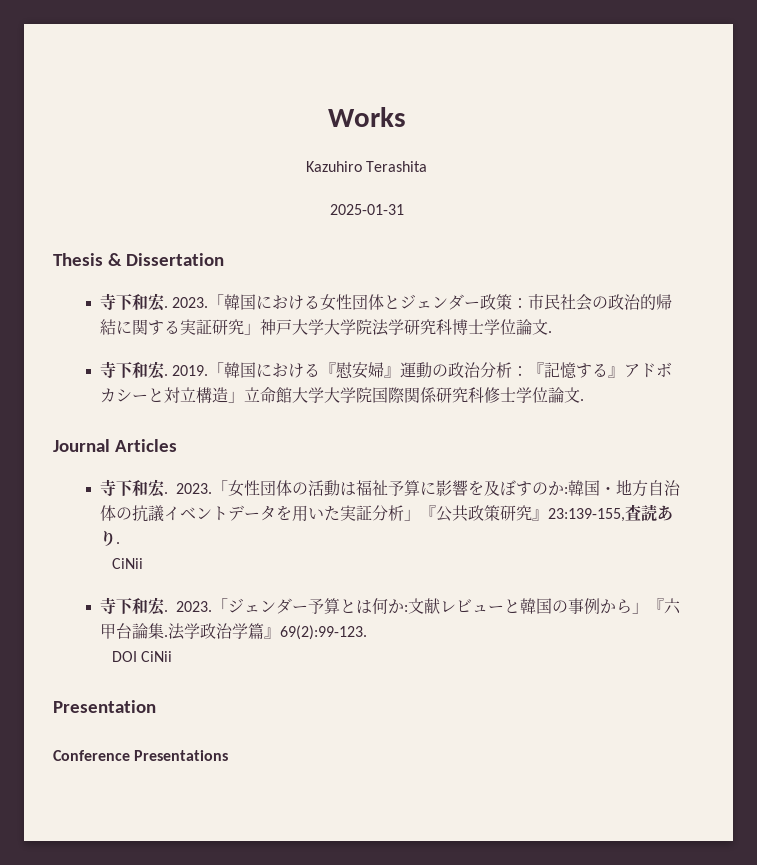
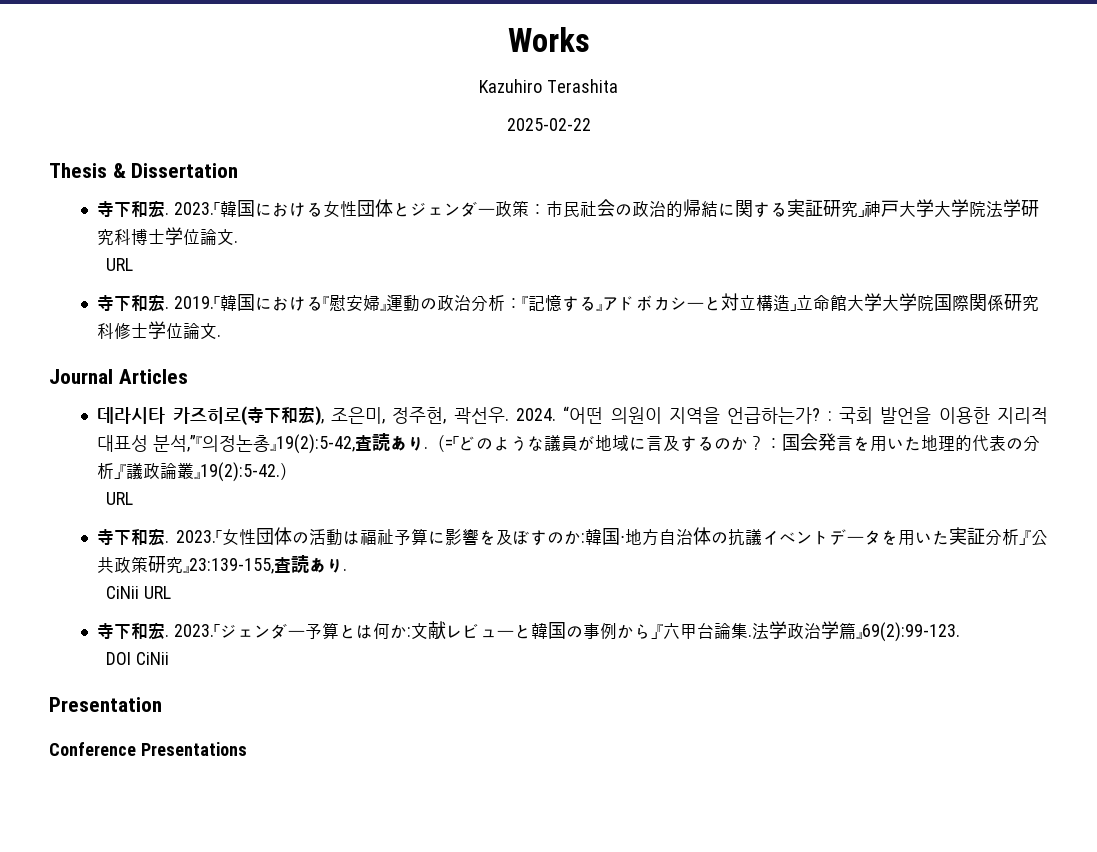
- 2025-01-31
+ 2025-02-22
  「韓国における女性団体とジェンダー政策：市民社会の政治的帰結に関する実証研究」神戸大学大学院法学研究科博士学位論文.
+ URL
+ 데라시타 카즈히로(寺下和宏), 조은미, 정주현, 곽선우. 2024. “어떤 의원이 지역을 언급하는가? : 국회 발언을 이용한 지리적 대표성 분석,”『의정논총』19(2):5-42,査読あり.（=「どのような議員が地域に言及するのか？：国会発言を用いた地理的代表の分析」『議政論叢』19(2):5-42.）
+ URL
  「女性団体の活動は福祉予算に影響を及ぼすのか:韓国・地方自治体の抗議イベントデータを用いた実証分析」『公共政策研究』23:139-155,査読あり.
- CiNii
+ CiNii URL

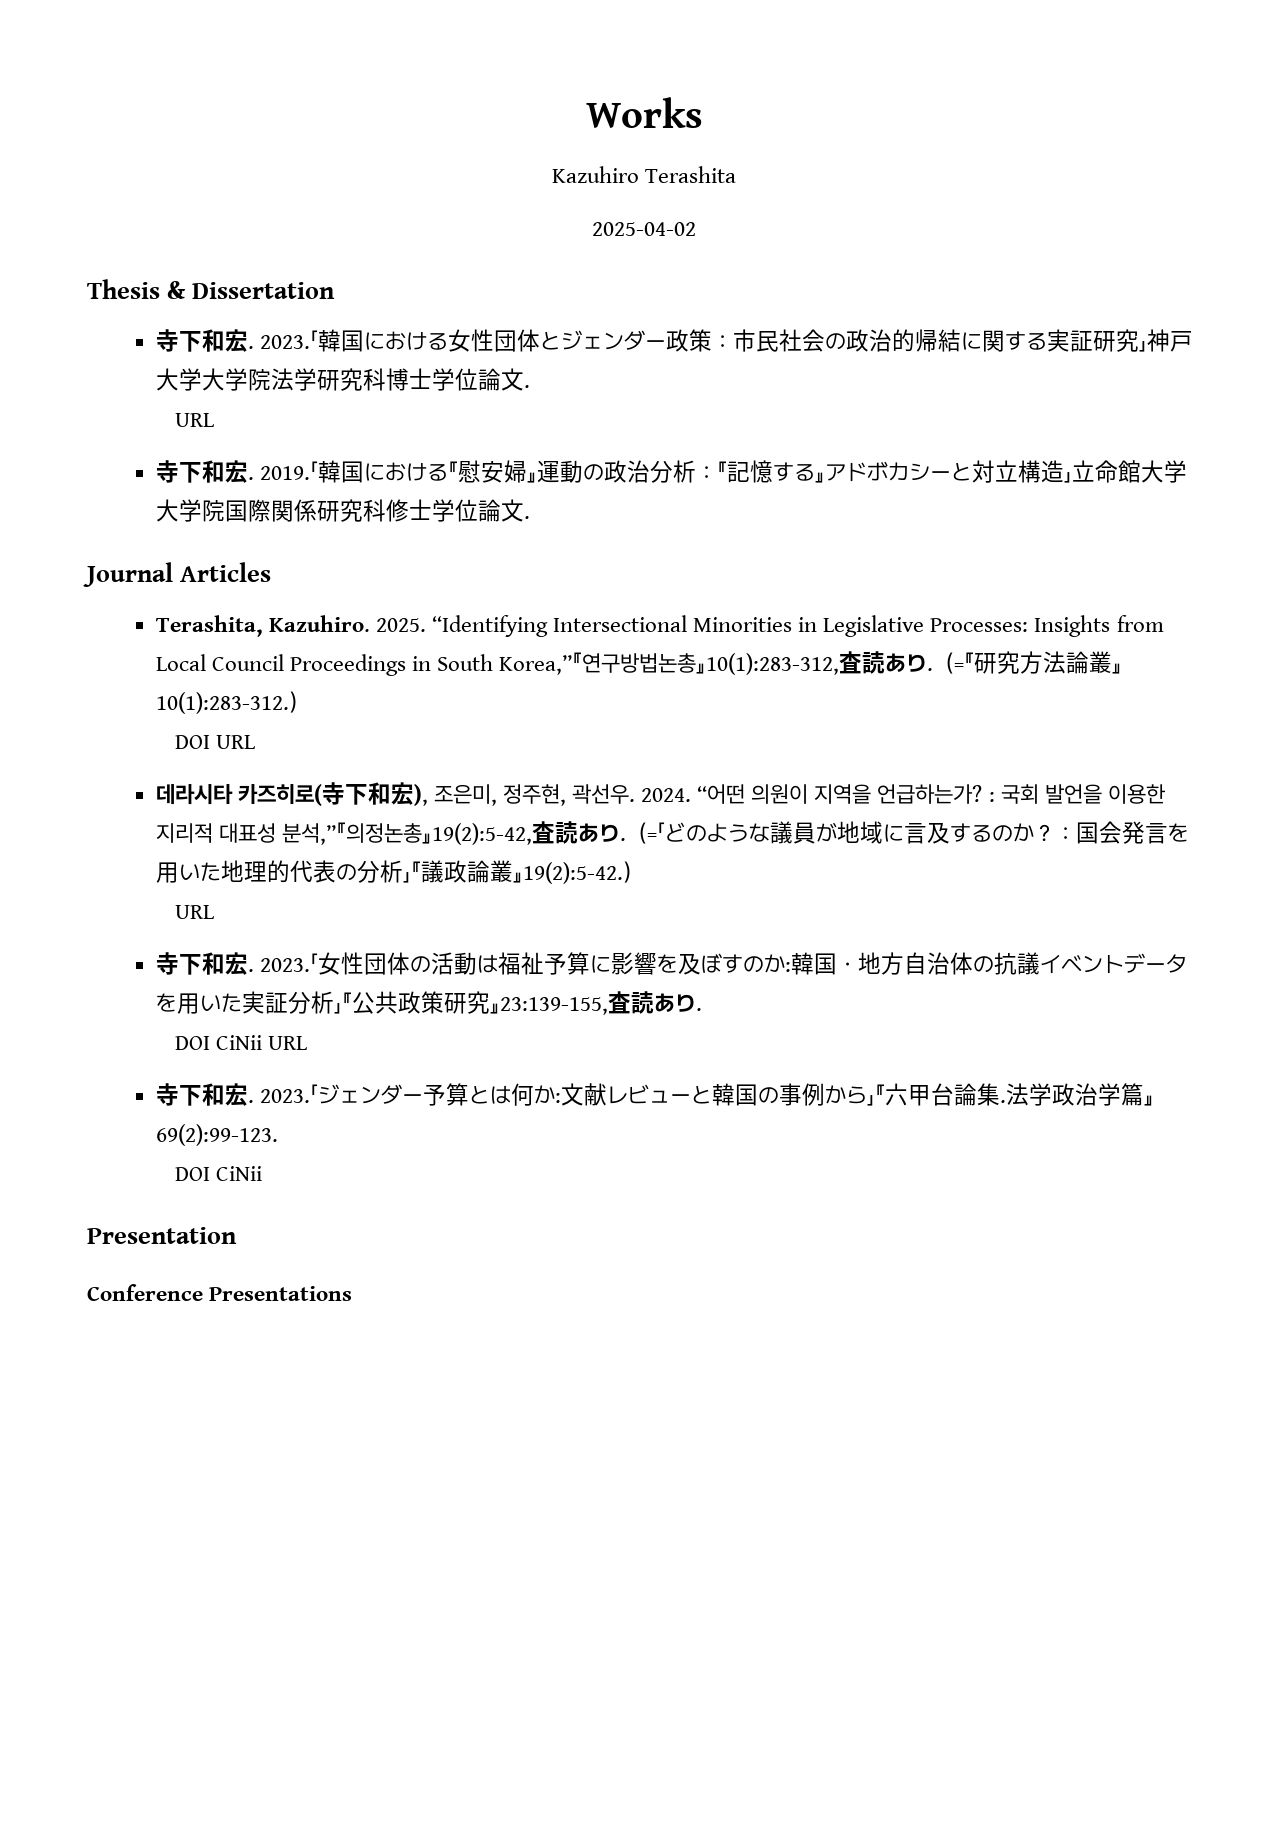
- 2025-02-22
+ 2025-04-02
+ Terashita, Kazuhiro. 2025. “Identifying Intersectional Minorities in Legislative Processes: Insights from Local Council Proceedings in South Korea,”『연구방법논총』10(1):283-312,査読あり.（=『研究方法論叢』10(1):283-312.）
+ DOI URL
- CiNii URL
+ DOI CiNii URL

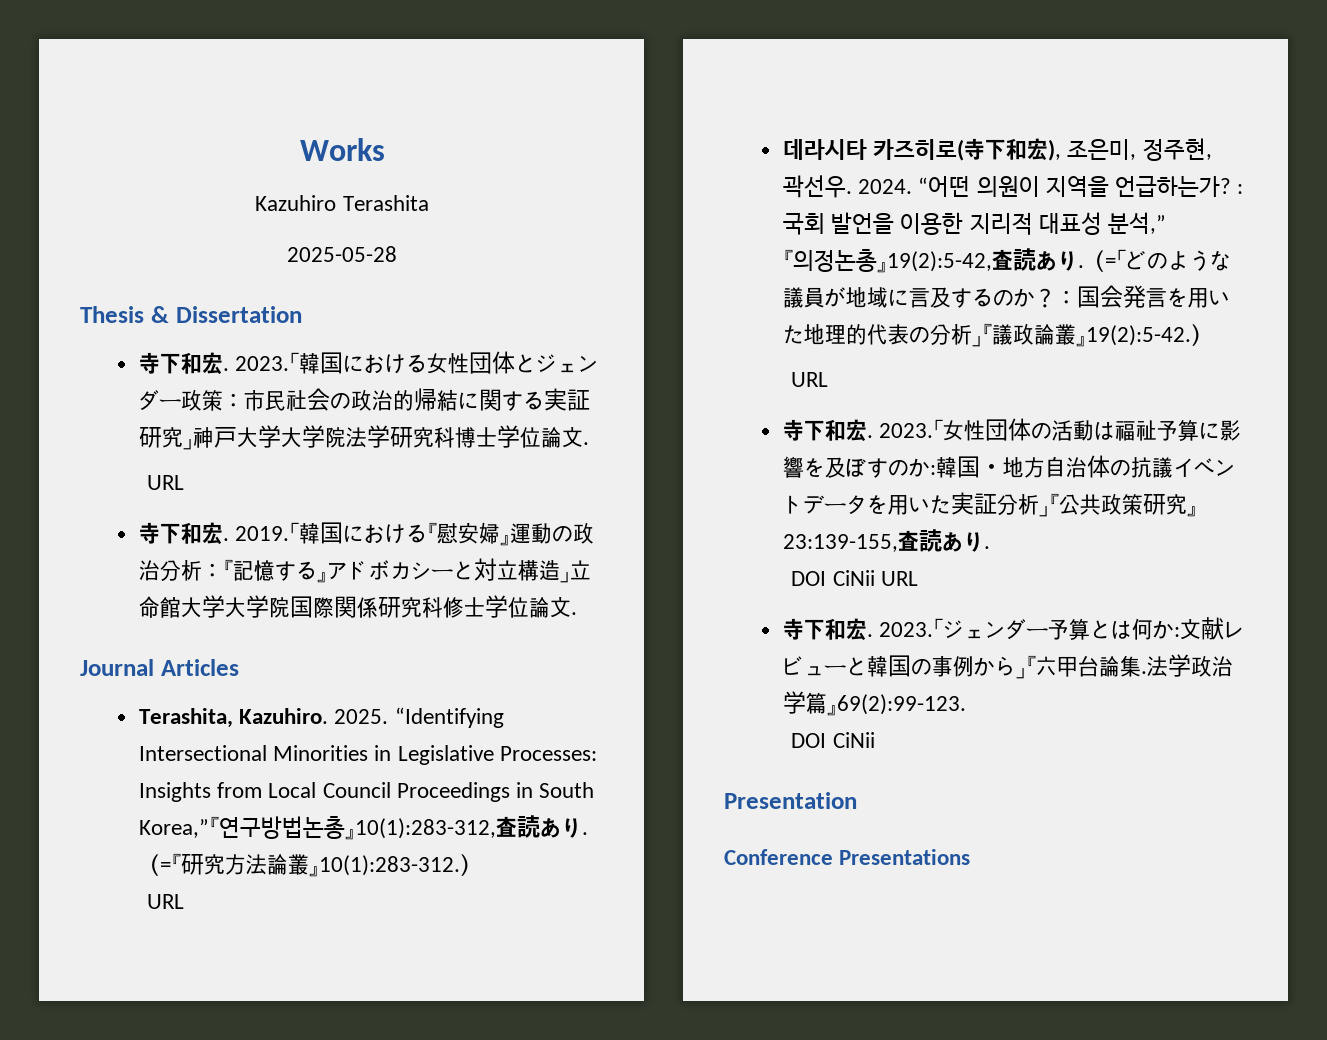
- 2025-04-02
+ 2025-05-28
  （=『研究方法論叢』10(1):283-312.）
- DOI URL
+ URL

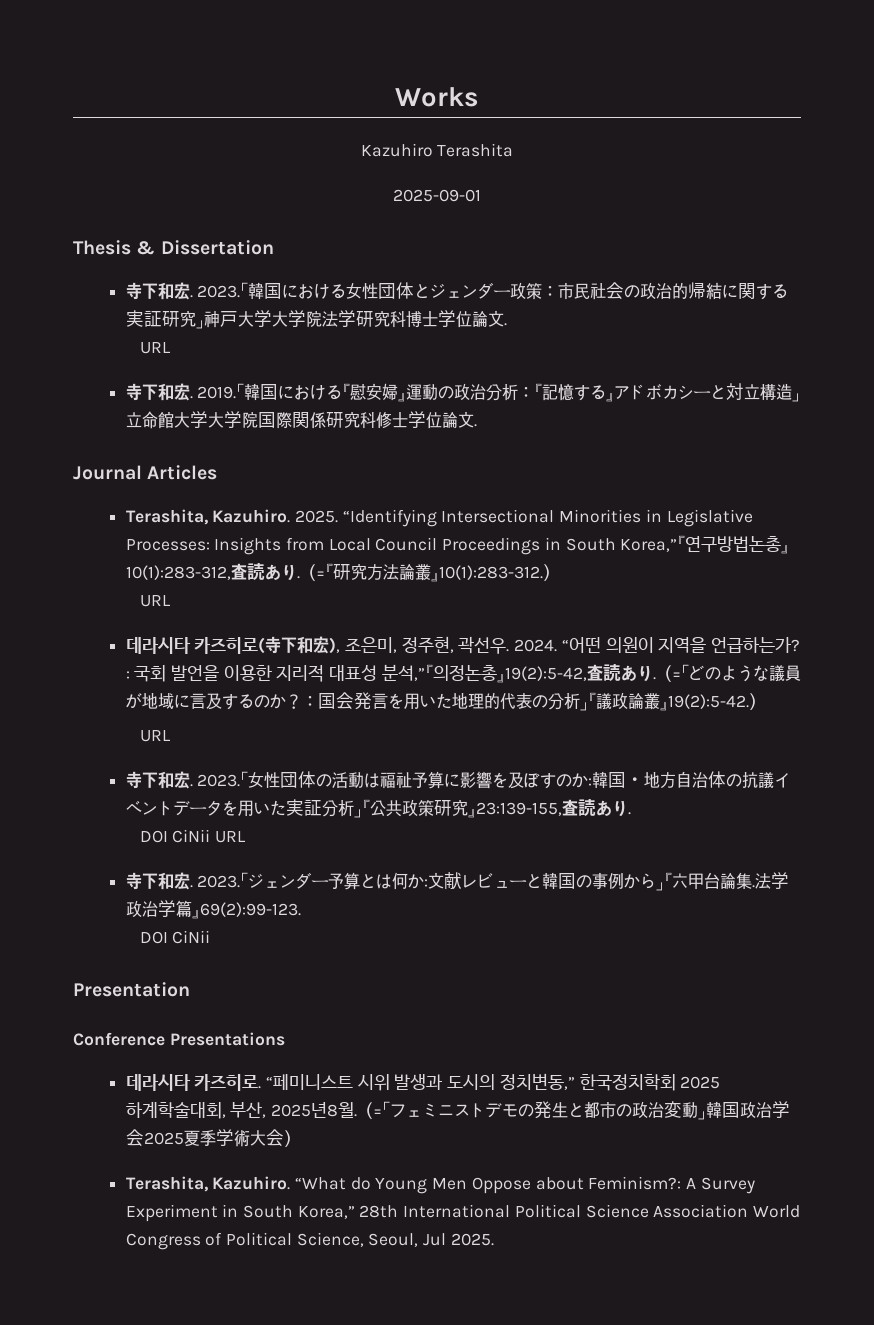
- 2025-05-28
+ 2025-09-01
+ 데라시타 카즈히로. “페미니스트 시위 발생과 도시의 정치변동,” 한국정치학회 2025 하계학술대회, 부산, 2025년8월.（=「フェミニストデモの発生と都市の政治変動」韓国政治学会2025夏季学術大会）
+ Terashita, Kazuhiro. “What do Young Men Oppose about Feminism?: A Survey Experiment in South Korea,” 28th International Political Science Association World Congress of Political Science, Seoul, Jul 2025.

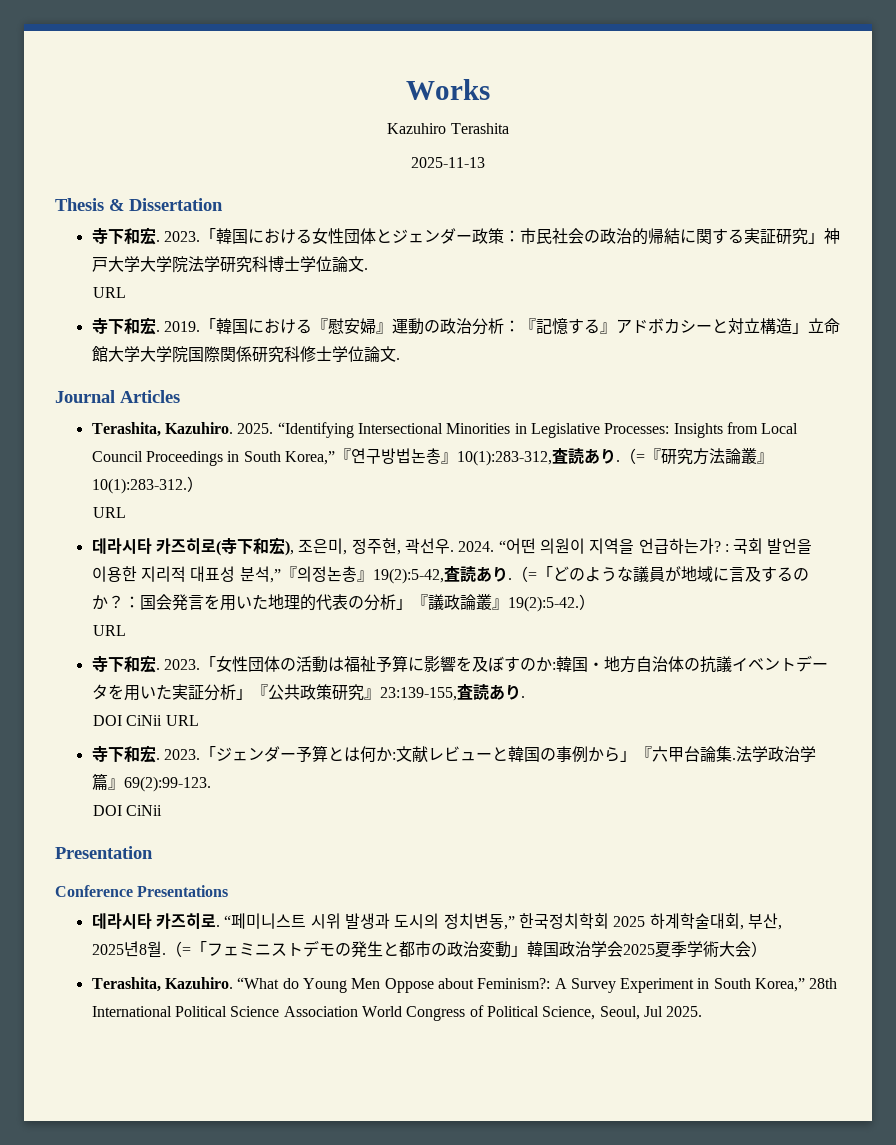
- 2025-09-01
+ 2025-11-13

